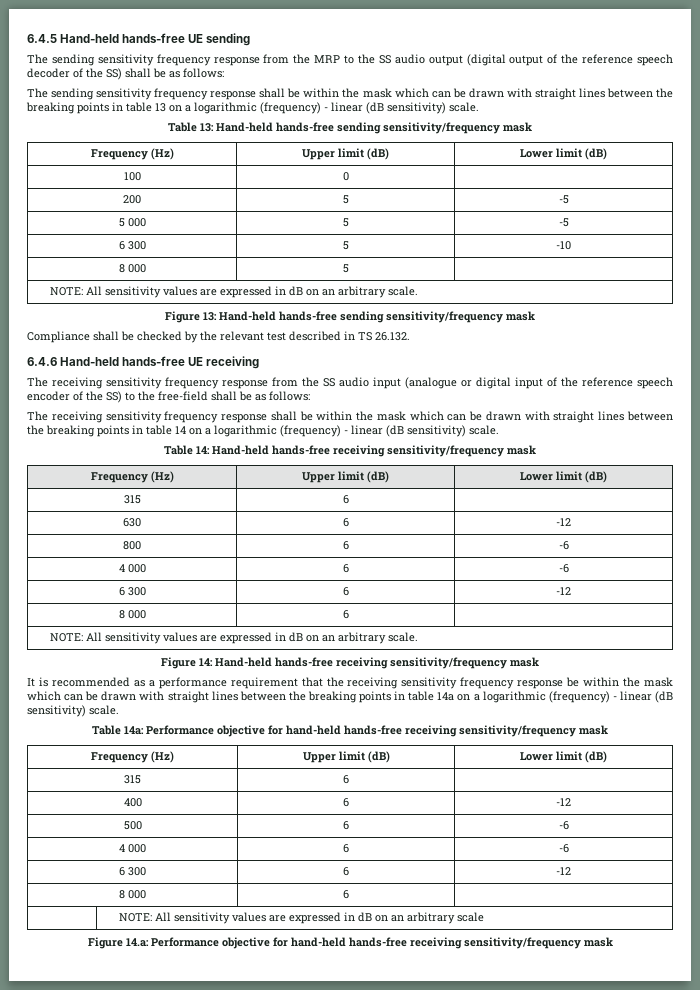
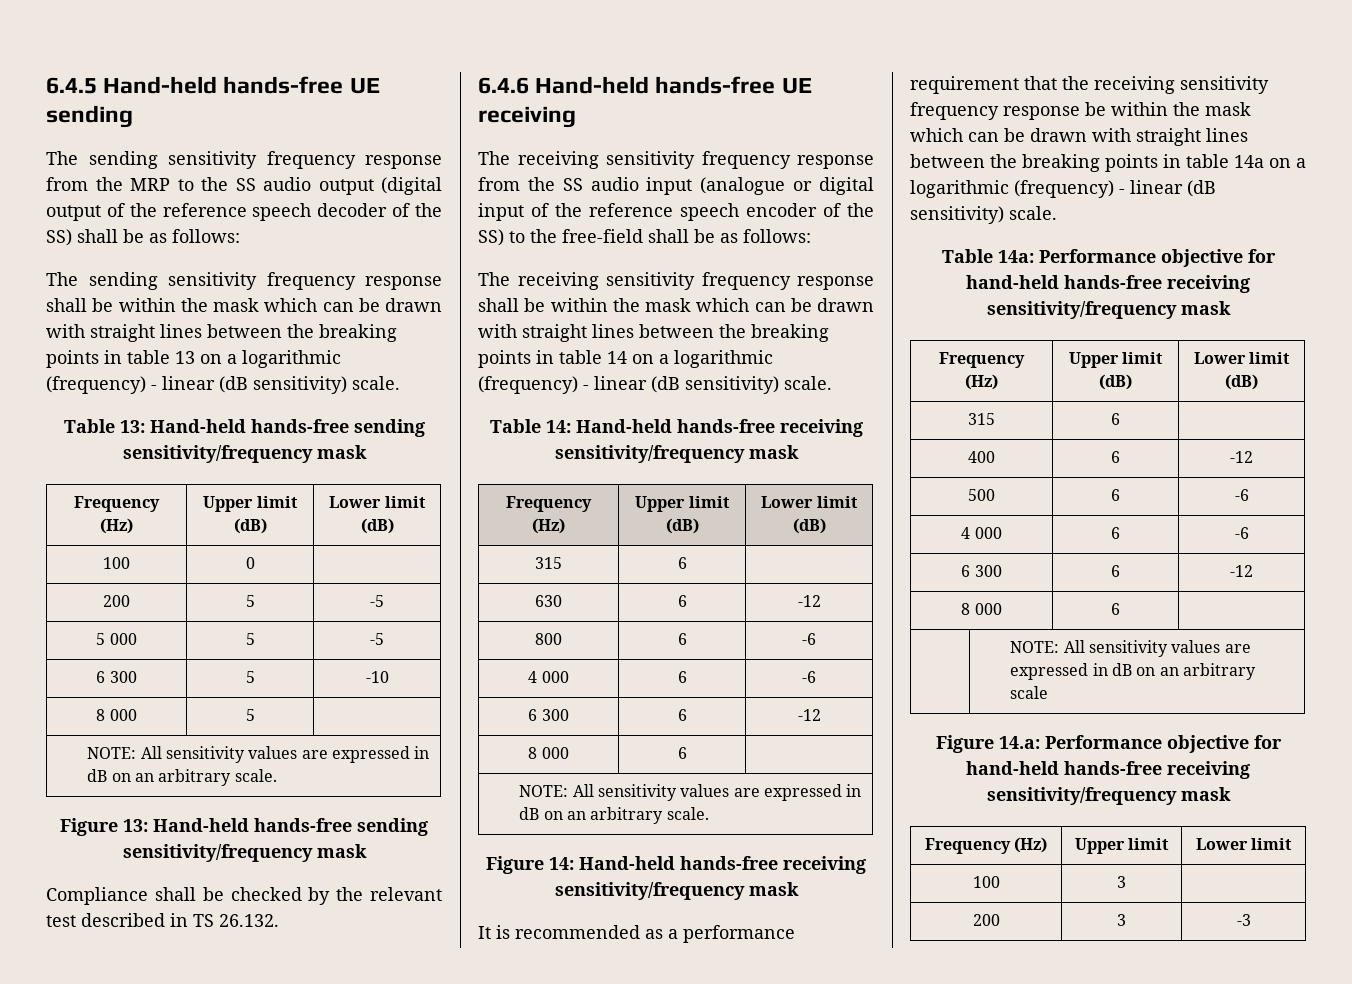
+ Frequency (Hz) | Upper limit | Lower limit
+ 100 | 3 |
+ 200 | 3 | -3

